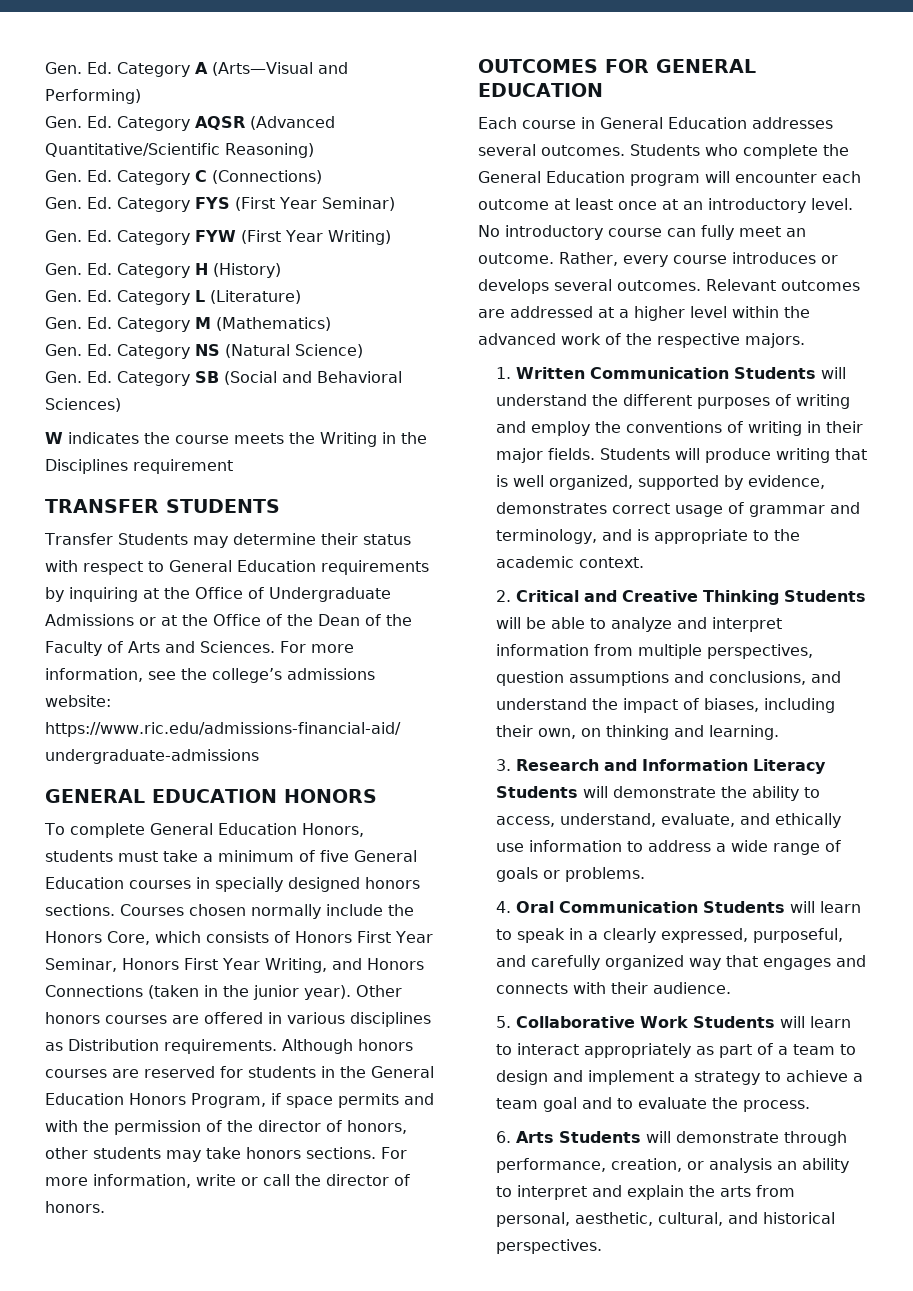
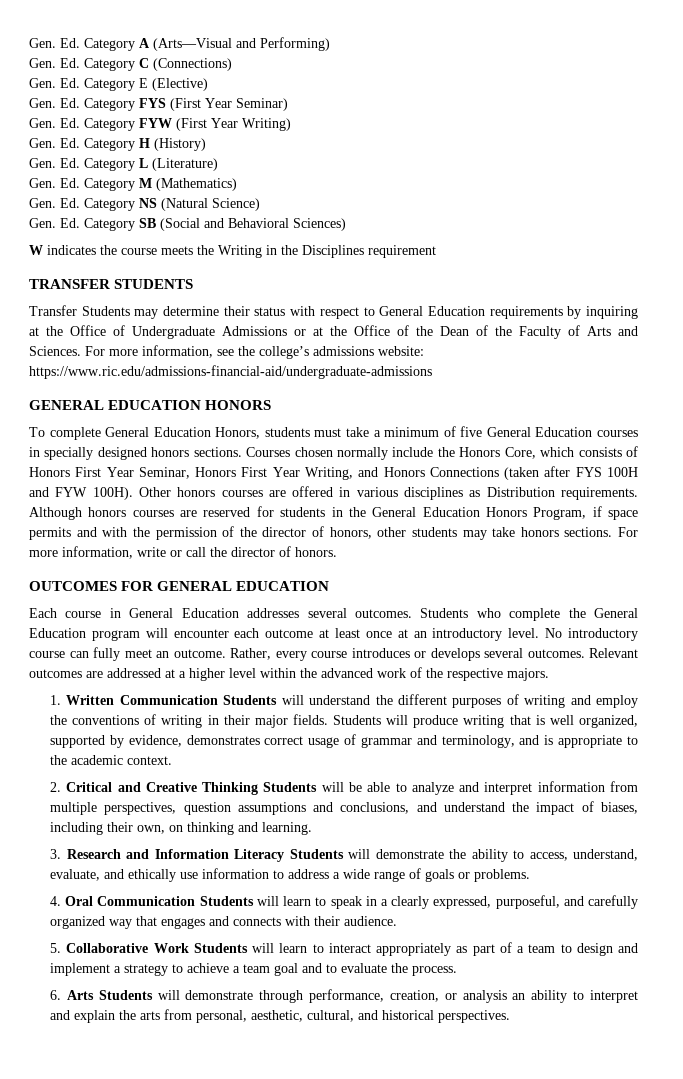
- Gen. Ed. Category AQSR (Advanced Quantitative/Scientific Reasoning)
  Gen. Ed. Category C (Connections)
+ Gen. Ed. Category E (Elective)
- Courses chosen normally include the Honors Core, which consists of Honors First Year Seminar, Honors First Year Writing, and Honors Connections (taken in the junior year).
+ Courses chosen normally include the Honors Core, which consists of Honors First Year Seminar, Honors First Year Writing, and Honors Connections (taken after FYS 100H and FYW 100H).

